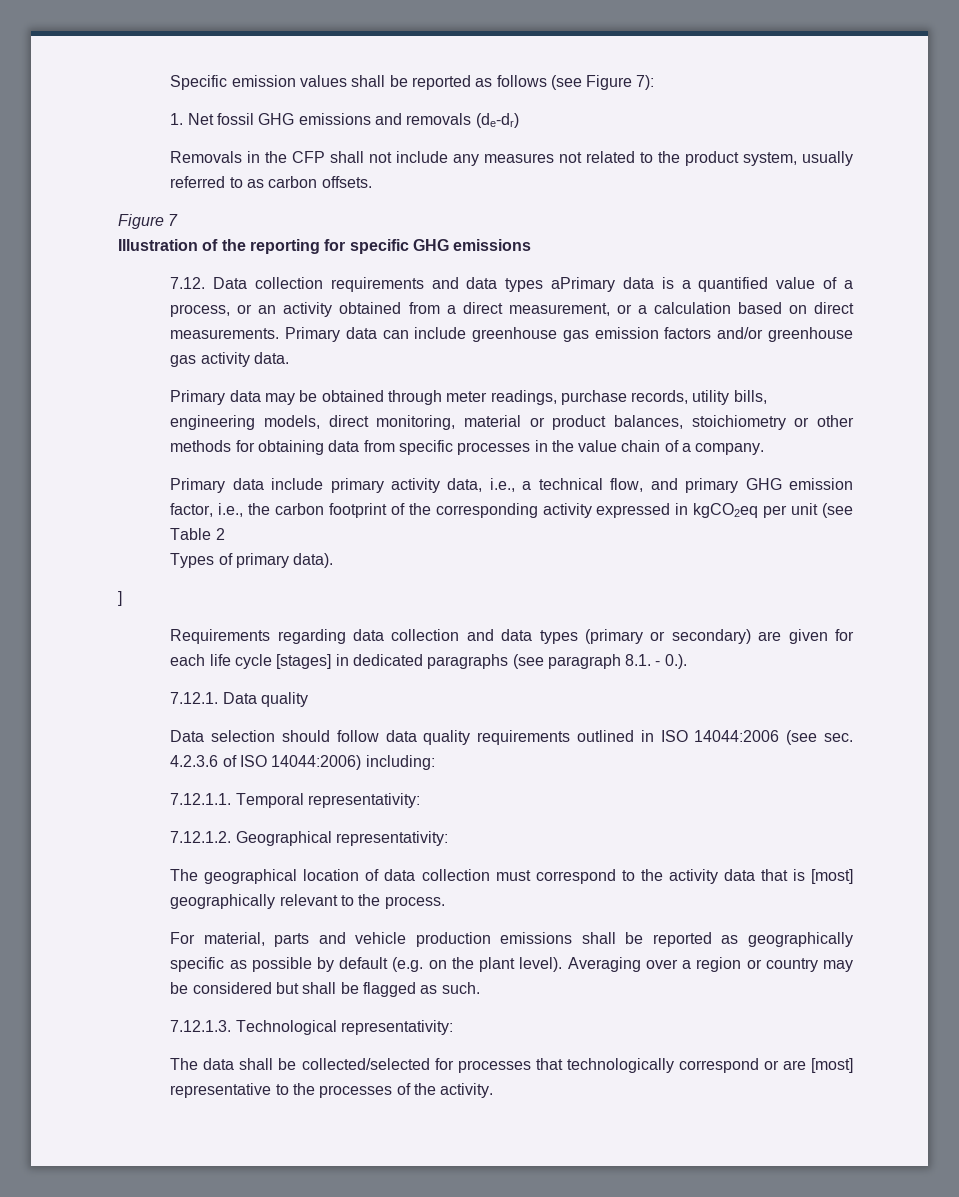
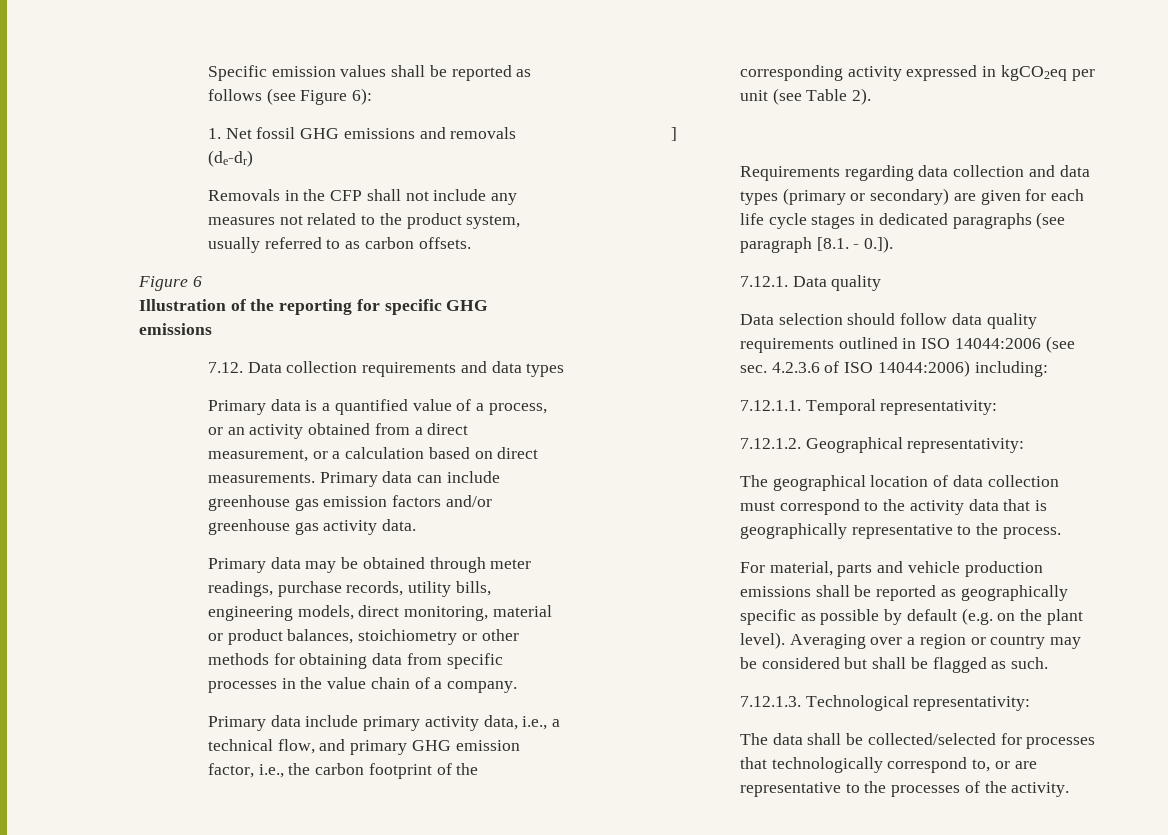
- Specific emission values shall be reported as follows (see Figure 7):
+ Specific emission values shall be reported as follows (see Figure 6):
- Figure 7
+ Figure 6
- 7.12. Data collection requirements and data types aPrimary data is a quantified value of a process, or an activity obtained from a direct measurement, or a calculation based on direct measurements.
+ 7.12. Data collection requirements and data types
+ Primary data is a quantified value of a process, or an activity obtained from a direct measurement, or a calculation based on direct measurements.
- Primary data include primary activity data, i.e., a technical flow, and primary GHG emission factor, i.e., the carbon footprint of the corresponding activity expressed in kgCO2eq per unit (see Table 2
- Types of primary data).
+ Primary data include primary activity data, i.e., a technical flow, and primary GHG emission factor, i.e., the carbon footprint of the corresponding activity expressed in kgCO2eq per unit (see Table 2).
- Requirements regarding data collection and data types (primary or secondary) are given for each life cycle [stages] in dedicated paragraphs (see paragraph 8.1. - 0.).
+ Requirements regarding data collection and data types (primary or secondary) are given for each life cycle stages in dedicated paragraphs (see paragraph [8.1. - 0.]).
- The geographical location of data collection must correspond to the activity data that is [most] geographically relevant to the process.
+ The geographical location of data collection must correspond to the activity data that is geographically representative to the process.
- The data shall be collected/selected for processes that technologically correspond or are [most] representative to the processes of the activity.
+ The data shall be collected/selected for processes that technologically correspond to, or are representative to the processes of the activity.

